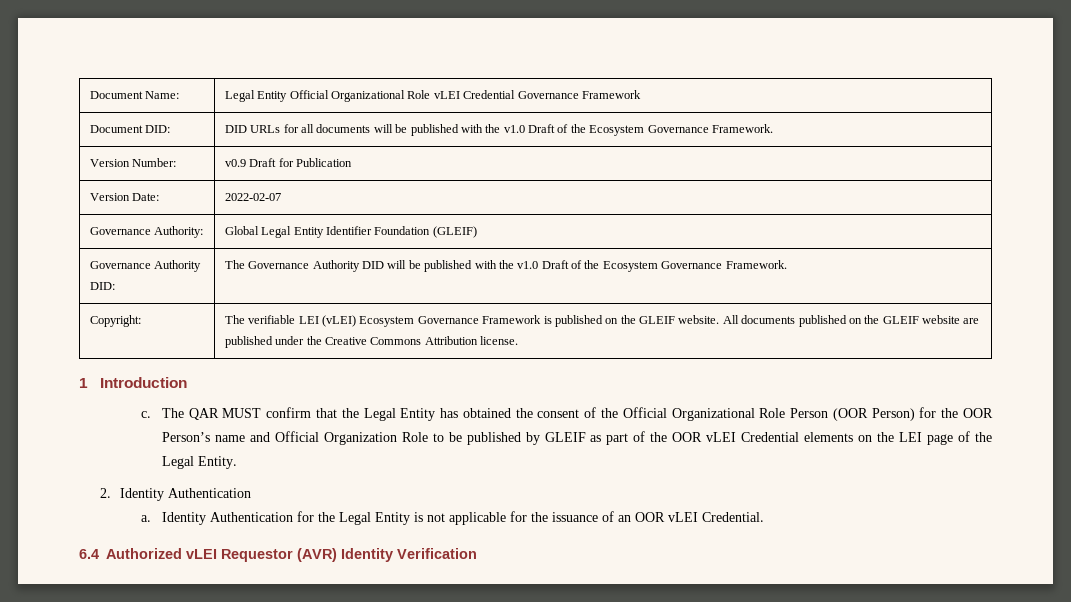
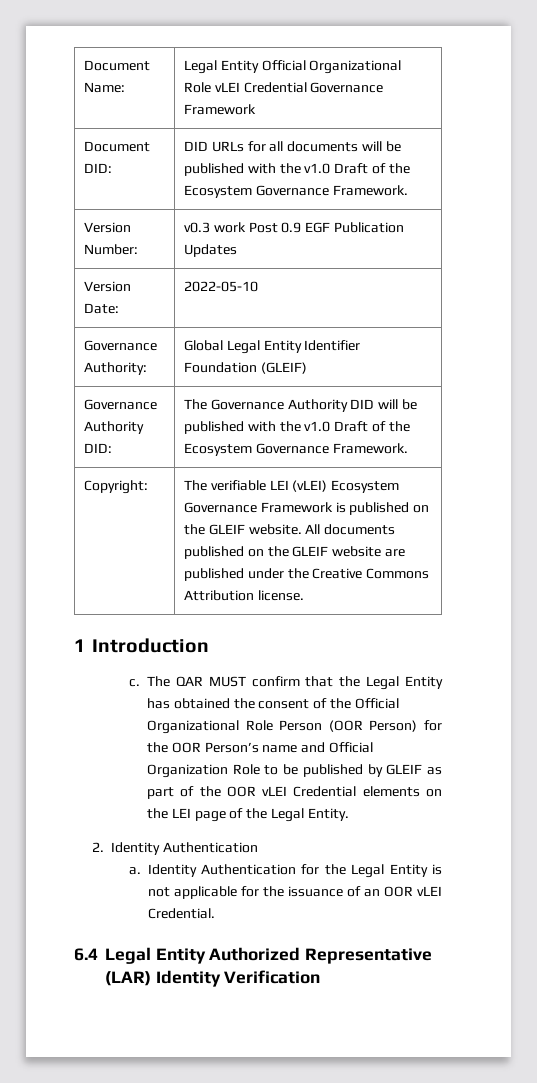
- Version Number: | v0.9 Draft for Publication
+ Version Number: | v0.3 work Post 0.9 EGF Publication Updates
- Version Date: | 2022-02-07
+ Version Date: | 2022-05-10
- 6.4 Authorized vLEI Requestor (AVR) Identity Verification
+ 6.4 Legal Entity Authorized Representative (LAR) Identity Verification

